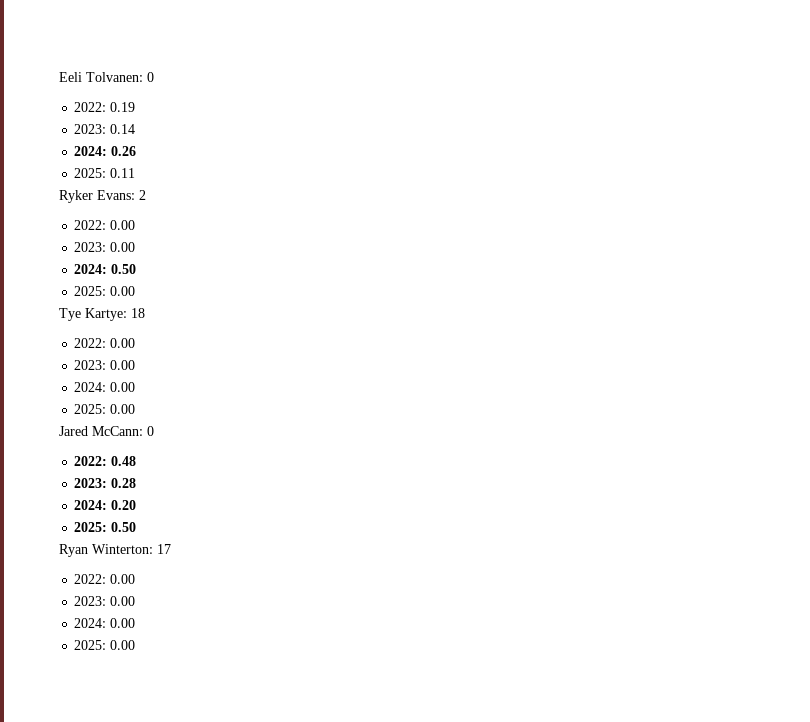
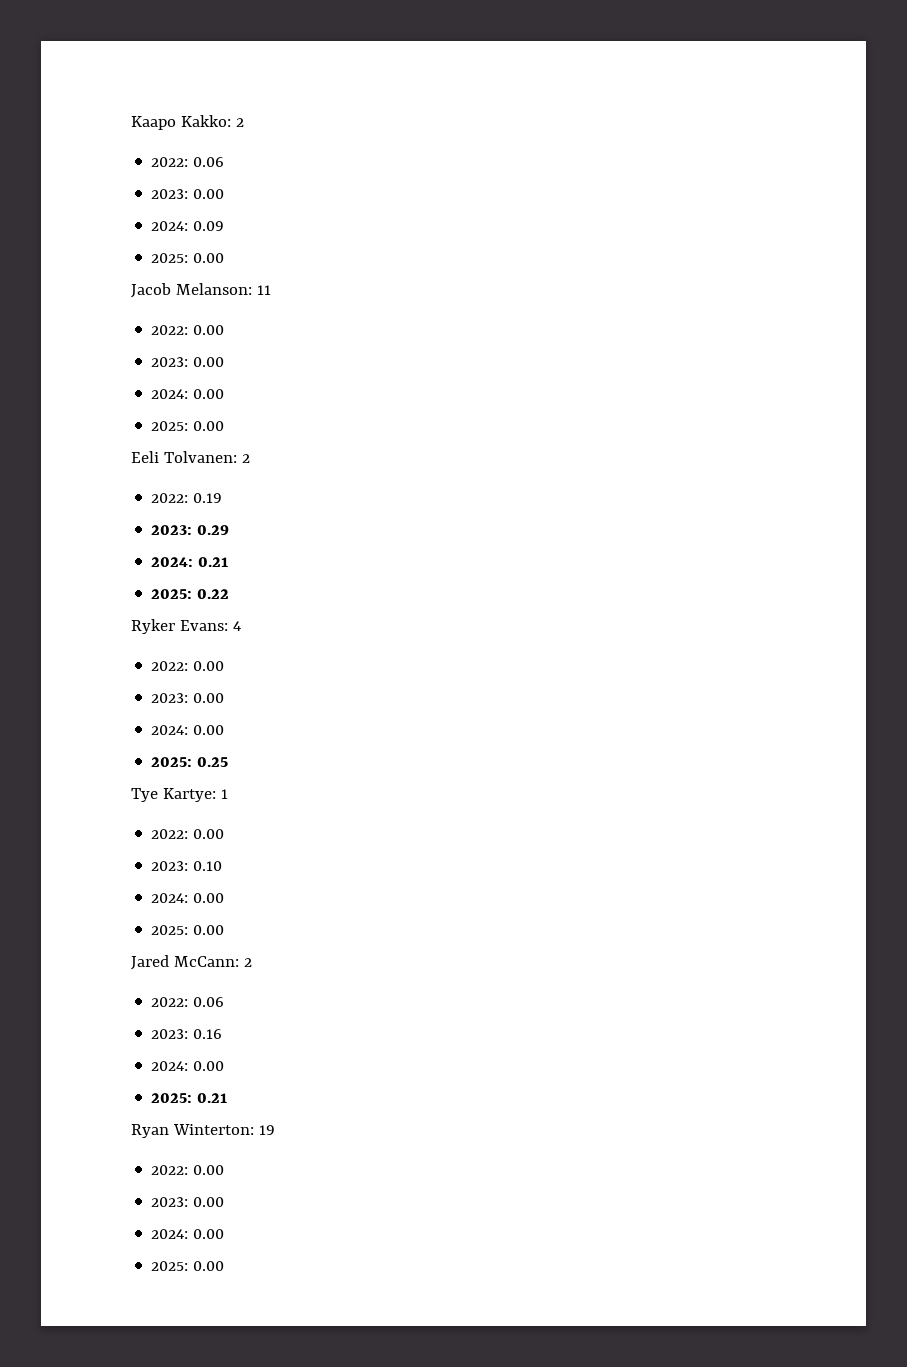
- Eeli Tolvanen: 0
- 2022: 0.19
- 2023: 0.14
- 2024: 0.26
- 2025: 0.11
- Ryker Evans: 2
+ Kaapo Kakko: 2
+ 2022: 0.06
+ 2023: 0.00
+ 2024: 0.09
+ 2025: 0.00
+ Jacob Melanson: 11
  2022: 0.00
  2023: 0.00
- 2024: 0.50
+ 2024: 0.00
  2025: 0.00
- Tye Kartye: 18
+ Eeli Tolvanen: 2
+ 2022: 0.19
+ 2023: 0.29
+ 2024: 0.21
+ 2025: 0.22
+ Ryker Evans: 4
  2022: 0.00
  2023: 0.00
+ 2024: 0.00
+ 2025: 0.25
+ Tye Kartye: 1
+ 2022: 0.00
+ 2023: 0.10
- Jared McCann: 0
- 2022: 0.48
- 2023: 0.28
- 2024: 0.20
- 2025: 0.50
+ Jared McCann: 2
+ 2022: 0.06
+ 2023: 0.16
+ 2024: 0.00
+ 2025: 0.21
- Ryan Winterton: 17
+ Ryan Winterton: 19

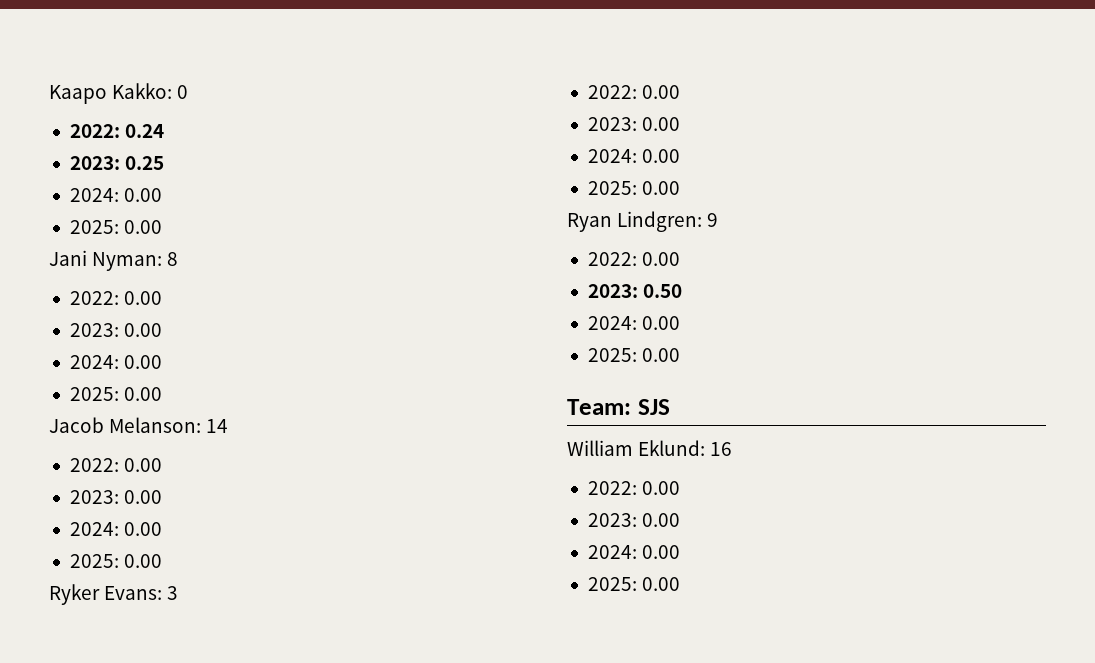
- Kaapo Kakko: 2
- 2022: 0.06
- 2023: 0.00
- 2024: 0.09
+ Kaapo Kakko: 0
+ 2022: 0.24
+ 2023: 0.25
+ 2024: 0.00
  2025: 0.00
- Jacob Melanson: 11
+ Jani Nyman: 8
  2022: 0.00
  2023: 0.00
  2024: 0.00
  2025: 0.00
- Eeli Tolvanen: 2
- 2022: 0.19
- 2023: 0.29
- 2024: 0.21
- 2025: 0.22
- Ryker Evans: 4
+ Jacob Melanson: 14
  2022: 0.00
  2023: 0.00
  2024: 0.00
- 2025: 0.25
- Tye Kartye: 1
+ 2025: 0.00
+ Ryker Evans: 3
  2022: 0.00
- 2023: 0.10
+ 2023: 0.00
  2024: 0.00
  2025: 0.00
- Jared McCann: 2
- 2022: 0.06
- 2023: 0.16
+ Ryan Lindgren: 9
+ 2022: 0.00
+ 2023: 0.50
  2024: 0.00
- 2025: 0.21
- Ryan Winterton: 19
+ 2025: 0.00
+ Team: SJS
+ William Eklund: 16

